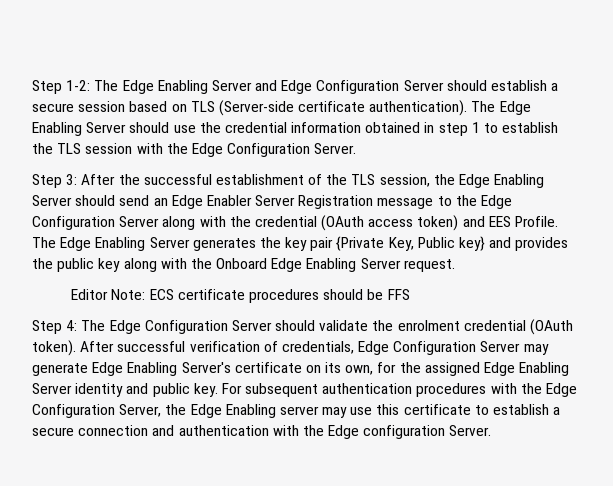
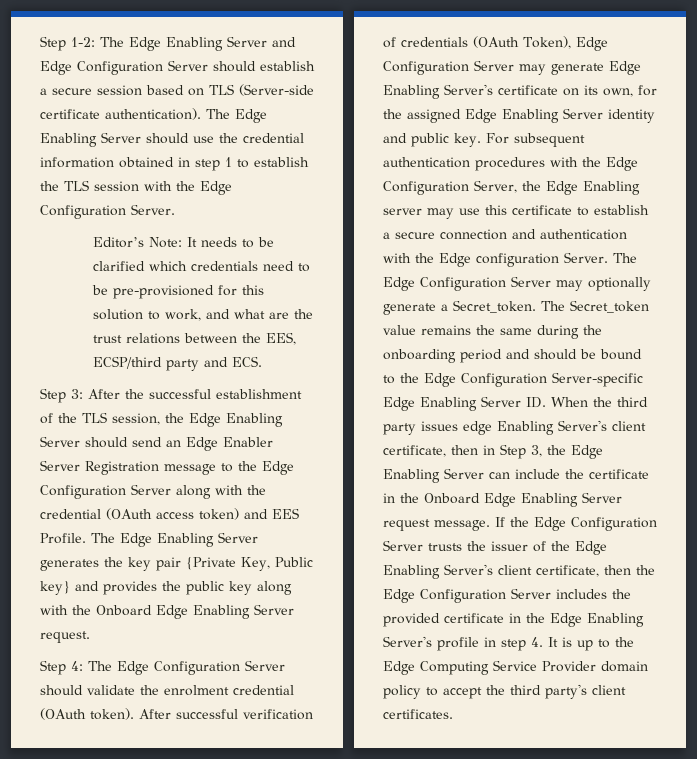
+ Editor’s Note: It needs to be clarified which credentials need to be pre-provisioned for this solution to work, and what are the trust relations between the EES, ECSP/third party and ECS.
- Editor Note: ECS certificate procedures should be FFS
- After successful verification of credentials, Edge Configuration Server may generate Edge Enabling Server's certificate on its own, for the assigned Edge Enabling Server identity and public key.
+ After successful verification of credentials (OAuth Token), Edge Configuration Server may generate Edge Enabling Server's certificate on its own, for the assigned Edge Enabling Server identity and public key.
+ The Edge Configuration Server may optionally generate a Secret_token. The Secret_token value remains the same during the onboarding period and should be bound to the Edge Configuration Server-specific Edge Enabling Server ID. When the third party issues edge Enabling Server's client certificate, then in Step 3, the Edge Enabling Server can include the certificate in the Onboard Edge Enabling Server request message. If the Edge Configuration Server trusts the issuer of the Edge Enabling Server's client certificate, then the Edge Configuration Server includes the provided certificate in the Edge Enabling Server's profile in step 4. It is up to the Edge Computing Service Provider domain policy to accept the third party's client certificates.

